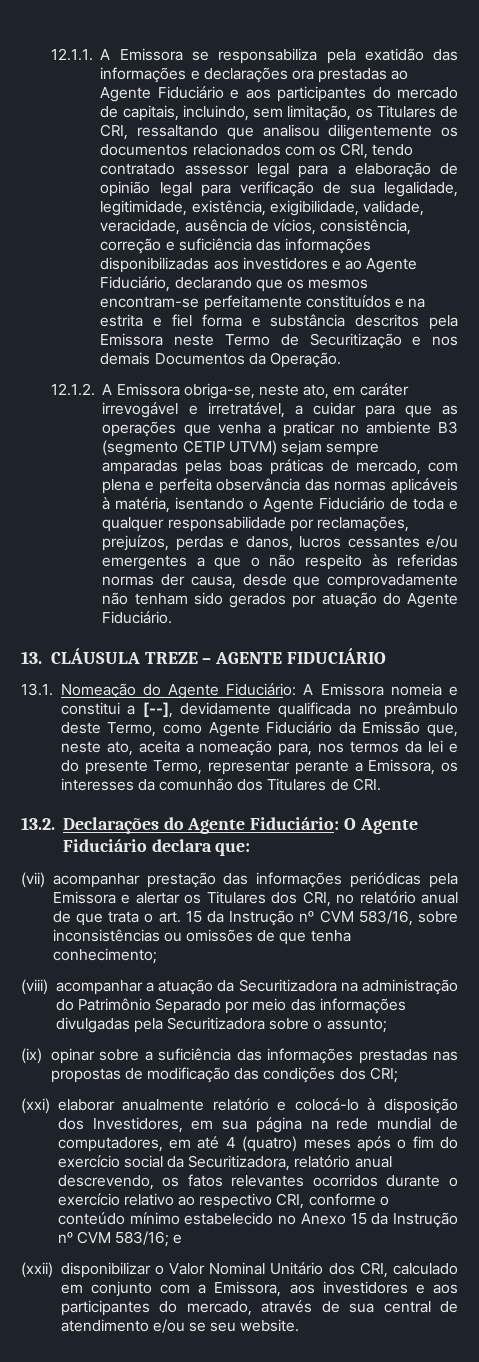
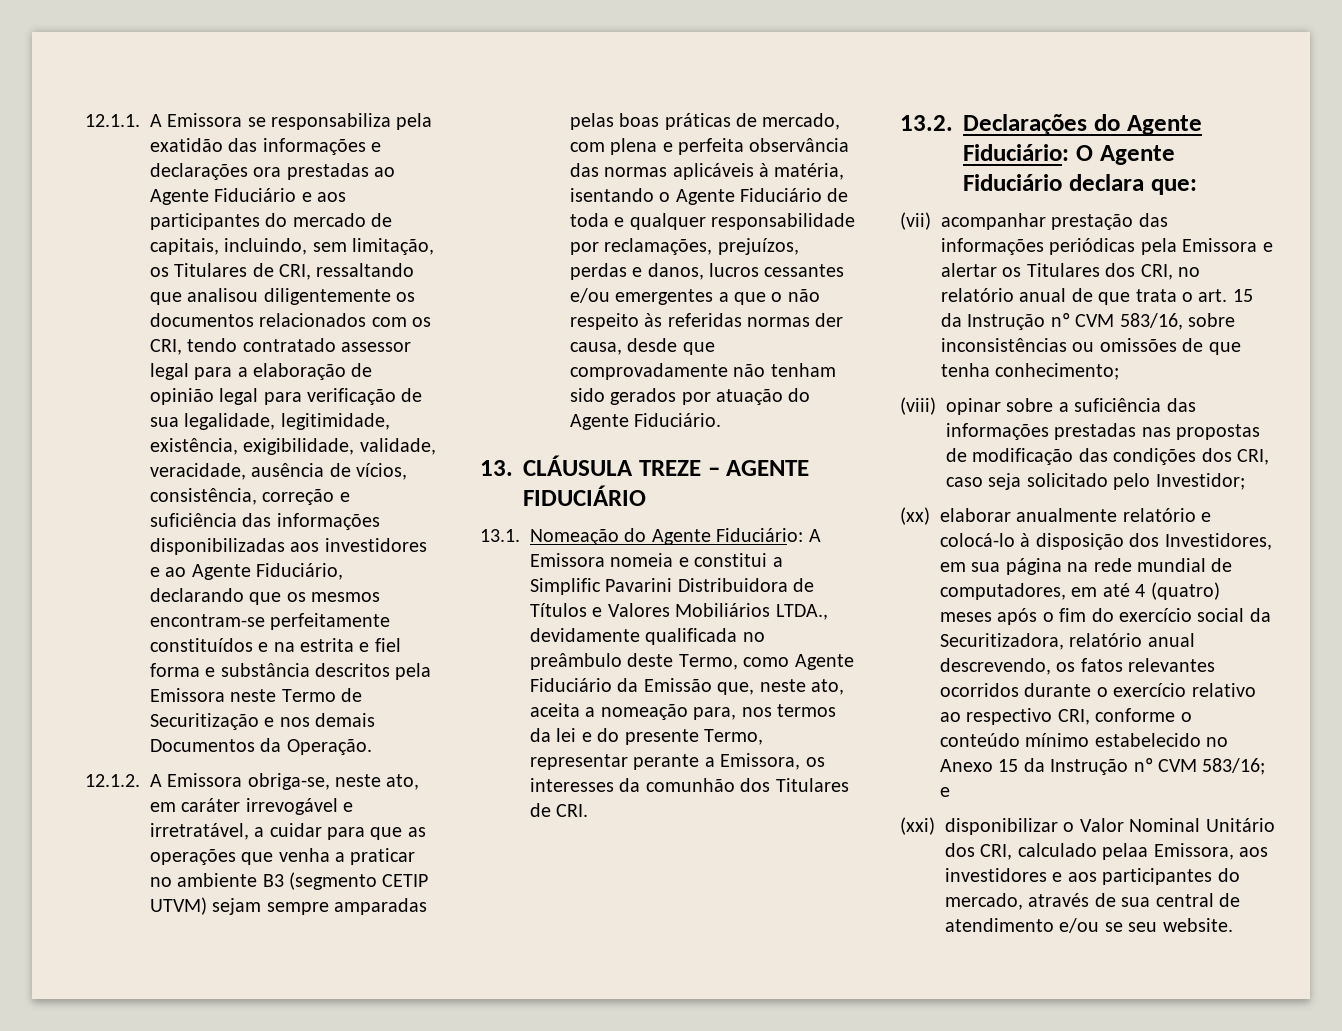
- 13.1. Nomeação do Agente Fiduciário: A Emissora nomeia e constitui a [--], devidamente qualificada no preâmbulo deste Termo, como Agente Fiduciário da Emissão que, neste ato, aceita a nomeação para, nos termos da lei e do presente Termo, representar perante a Emissora, os interesses da comunhão dos Titulares de CRI.
+ 13.1. Nomeação do Agente Fiduciário: A Emissora nomeia e constitui a Simplific Pavarini Distribuidora de Títulos e Valores Mobiliários LTDA., devidamente qualificada no preâmbulo deste Termo, como Agente Fiduciário da Emissão que, neste ato, aceita a nomeação para, nos termos da lei e do presente Termo, representar perante a Emissora, os interesses da comunhão dos Titulares de CRI.
- (viii) acompanhar a atuação da Securitizadora na administração do Patrimônio Separado por meio das informações divulgadas pela Securitizadora sobre o assunto;
- (ix) opinar sobre a suficiência das informações prestadas nas propostas de modificação das condições dos CRI;
- (xxi) elaborar anualmente relatório e colocá-lo à disposição dos Investidores, em sua página na rede mundial de computadores, em até 4 (quatro) meses após o fim do exercício social da Securitizadora, relatório anual descrevendo, os fatos relevantes ocorridos durante o exercício relativo ao respectivo CRI, conforme o conteúdo mínimo estabelecido no Anexo 15 da Instrução nº CVM 583/16;
+ (viii) opinar sobre a suficiência das informações prestadas nas propostas de modificação das condições dos CRI, caso seja solicitado pelo Investidor;
+ (xx) elaborar anualmente relatório e colocá-lo à disposição dos Investidores, em sua página na rede mundial de computadores, em até 4 (quatro) meses após o fim do exercício social da Securitizadora, relatório anual descrevendo, os fatos relevantes ocorridos durante o exercício relativo ao respectivo CRI, conforme o conteúdo mínimo estabelecido no Anexo 15 da Instrução nº CVM 583/16;
- (xxii) disponibilizar o Valor Nominal Unitário dos CRI, calculado em conjunto com a Emissora, aos investidores e aos participantes do mercado, através de sua central de atendimento e/ou se seu website.
+ (xxi) disponibilizar o Valor Nominal Unitário dos CRI, calculado pelaa Emissora, aos investidores e aos participantes do mercado, através de sua central de atendimento e/ou se seu website.

